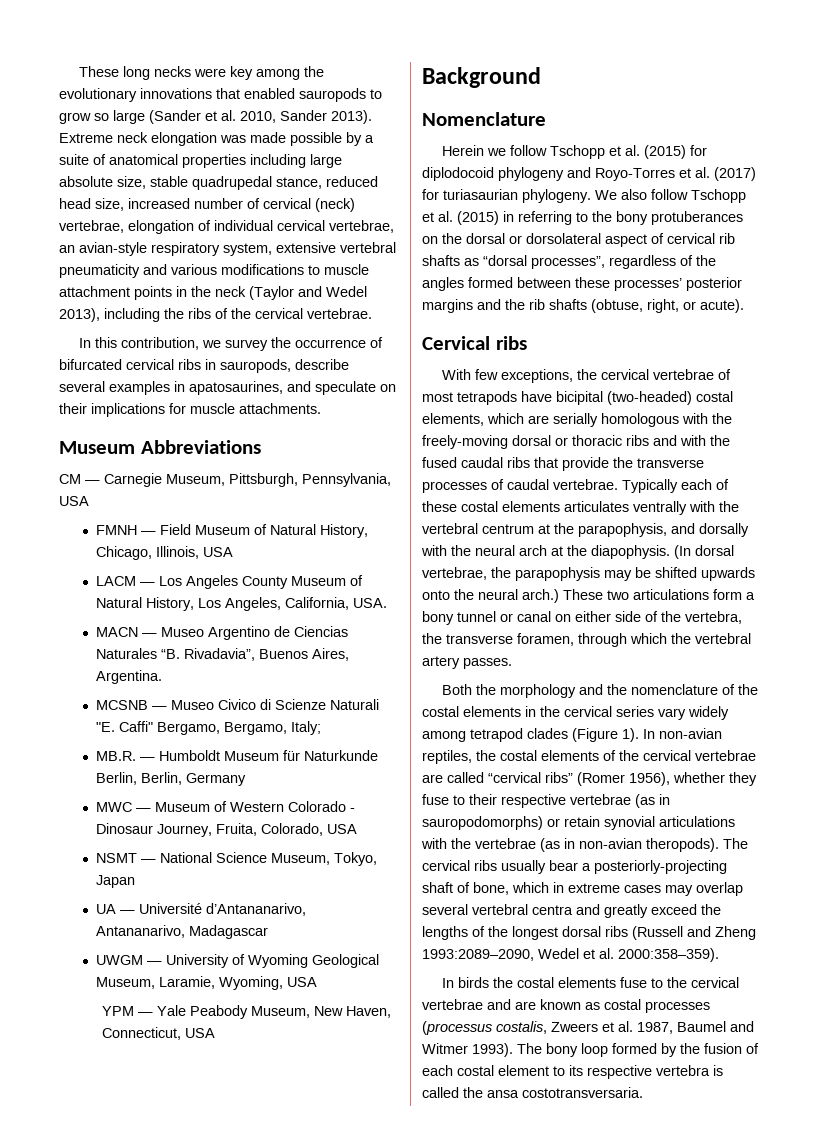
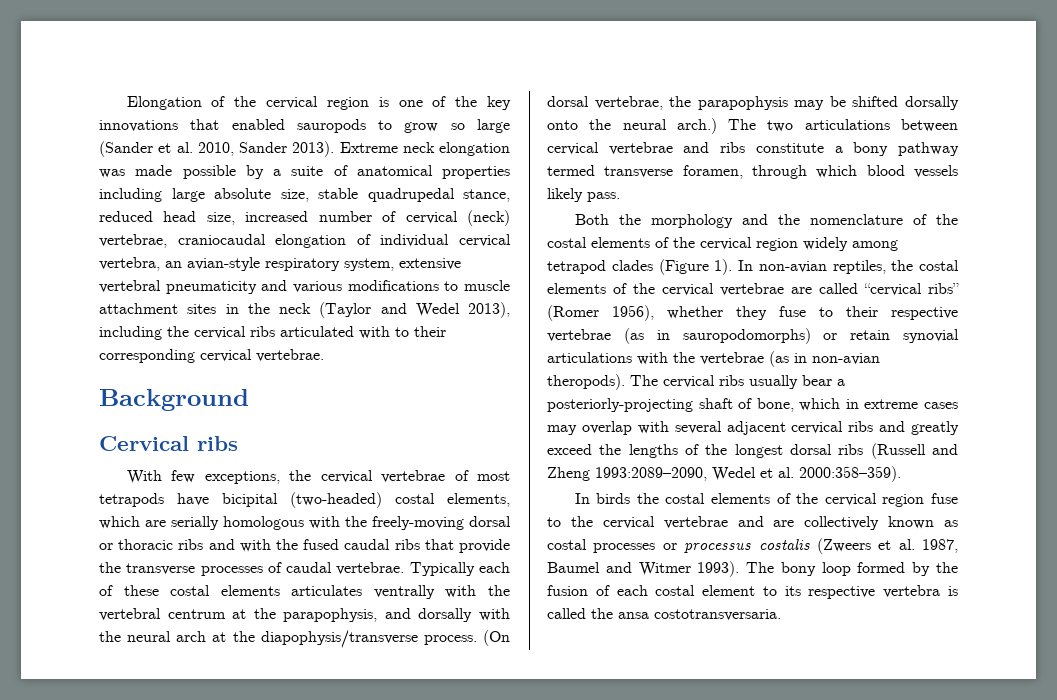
- These long necks were key among the evolutionary innovations that enabled sauropods to grow so large (Sander et al. 2010, Sander 2013).
+ Elongation of the cervical region is one of the key innovations that enabled sauropods to grow so large (Sander et al. 2010, Sander 2013).
- Extreme neck elongation was made possible by a suite of anatomical properties including large absolute size, stable quadrupedal stance, reduced head size, increased number of cervical (neck) vertebrae, elongation of individual cervical vertebrae, an avian-style respiratory system, extensive vertebral pneumaticity and various modifications to muscle attachment points in the neck (Taylor and Wedel 2013), including the ribs of the cervical vertebrae.
- In this contribution, we survey the occurrence of bifurcated cervical ribs in sauropods, describe several examples in apatosaurines, and speculate on their implications for muscle attachments.
- Museum Abbreviations
- CM — Carnegie Museum, Pittsburgh, Pennsylvania, USA
- FMNH — Field Museum of Natural History, Chicago, Illinois, USA
- LACM — Los Angeles County Museum of Natural History, Los Angeles, California, USA.
- MACN — Museo Argentino de Ciencias Naturales “B. Rivadavia”, Buenos Aires, Argentina.
- MCSNB — Museo Civico di Scienze Naturali "E. Caffi" Bergamo, Bergamo, Italy;
- MB.R. — Humboldt Museum für Naturkunde Berlin, Berlin, Germany
- MWC — Museum of Western Colorado - Dinosaur Journey, Fruita, Colorado, USA
- NSMT — National Science Museum, Tokyo, Japan
- UA — Université d’Antananarivo, Antananarivo, Madagascar
- UWGM — University of Wyoming Geological Museum, Laramie, Wyoming, USA
- YPM — Yale Peabody Museum, New Haven, Connecticut, USA
+ Extreme neck elongation was made possible by a suite of anatomical properties including large absolute size, stable quadrupedal stance, reduced head size, increased number of cervical (neck) vertebrae, craniocaudal elongation of individual cervical vertebra, an avian-style respiratory system, extensive vertebral pneumaticity and various modifications to muscle attachment sites in the neck (Taylor and Wedel 2013), including the cervical ribs articulated with to their corresponding cervical vertebrae.
  Background
- Nomenclature
- Herein we follow Tschopp et al. (2015) for diplodocoid phylogeny and Royo-Torres et al. (2017) for turiasaurian phylogeny. We also follow Tschopp et al. (2015) in referring to the bony protuberances on the dorsal or dorsolateral aspect of cervical rib shafts as “dorsal processes”, regardless of the angles formed between these processes’ posterior margins and the rib shafts (obtuse, right, or acute).
- Typically each of these costal elements articulates ventrally with the vertebral centrum at the parapophysis, and dorsally with the neural arch at the diapophysis. (In dorsal vertebrae, the parapophysis may be shifted upwards onto the neural arch.)
+ Typically each of these costal elements articulates ventrally with the vertebral centrum at the parapophysis, and dorsally with the neural arch at the diapophysis/transverse process. (On dorsal vertebrae, the parapophysis may be shifted dorsally onto the neural arch.)
- These two articulations form a bony tunnel or canal on either side of the vertebra, the transverse foramen, through which the vertebral artery passes.
+ The two articulations between cervical vertebrae and ribs constitute a bony pathway termed transverse foramen, through which blood vessels likely pass.
- Both the morphology and the nomenclature of the costal elements in the cervical series vary widely among tetrapod clades (Figure 1).
+ Both the morphology and the nomenclature of the costal elements of the cervical region widely among tetrapod clades (Figure 1).
- The cervical ribs usually bear a posteriorly-projecting shaft of bone, which in extreme cases may overlap several vertebral centra and greatly exceed the lengths of the longest dorsal ribs (Russell and Zheng 1993:2089–2090, Wedel et al. 2000:358–359).
+ The cervical ribs usually bear a posteriorly-projecting shaft of bone, which in extreme cases may overlap with several adjacent cervical ribs and greatly exceed the lengths of the longest dorsal ribs (Russell and Zheng 1993:2089–2090, Wedel et al. 2000:358–359).
- In birds the costal elements fuse to the cervical vertebrae and are known as costal processes (processus costalis, Zweers et al. 1987, Baumel and Witmer 1993).
+ In birds the costal elements of the cervical region fuse to the cervical vertebrae and are collectively known as costal processes or processus costalis (Zweers et al. 1987, Baumel and Witmer 1993).

